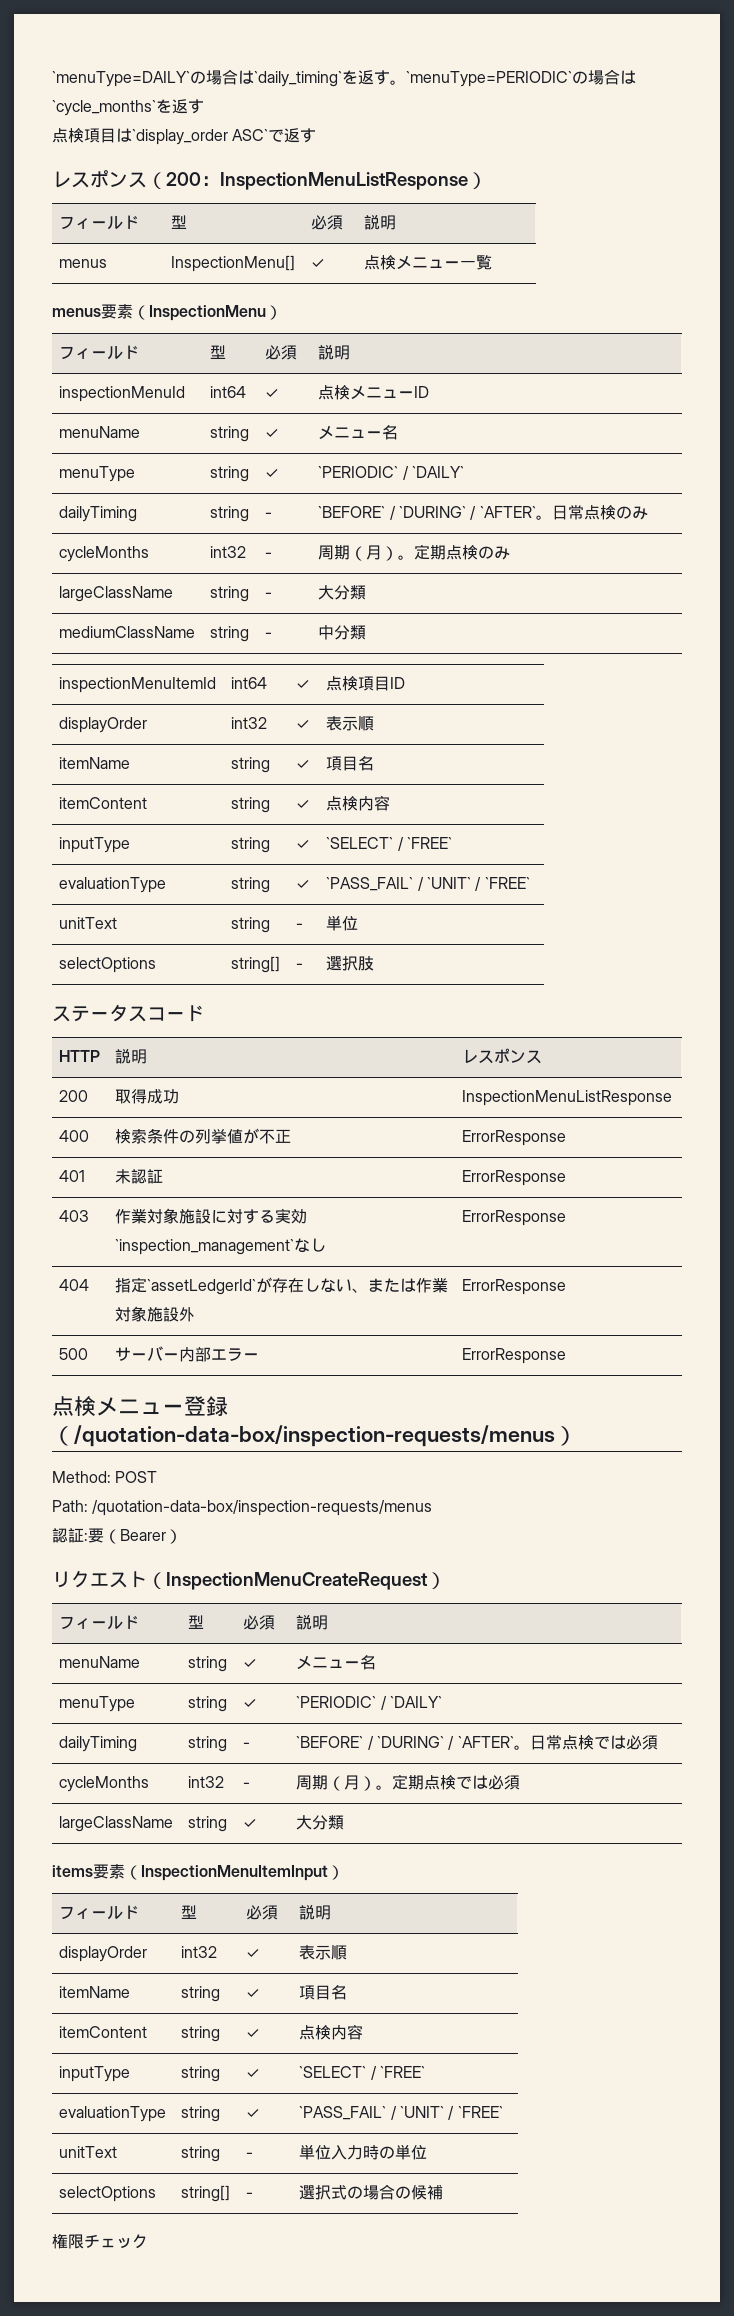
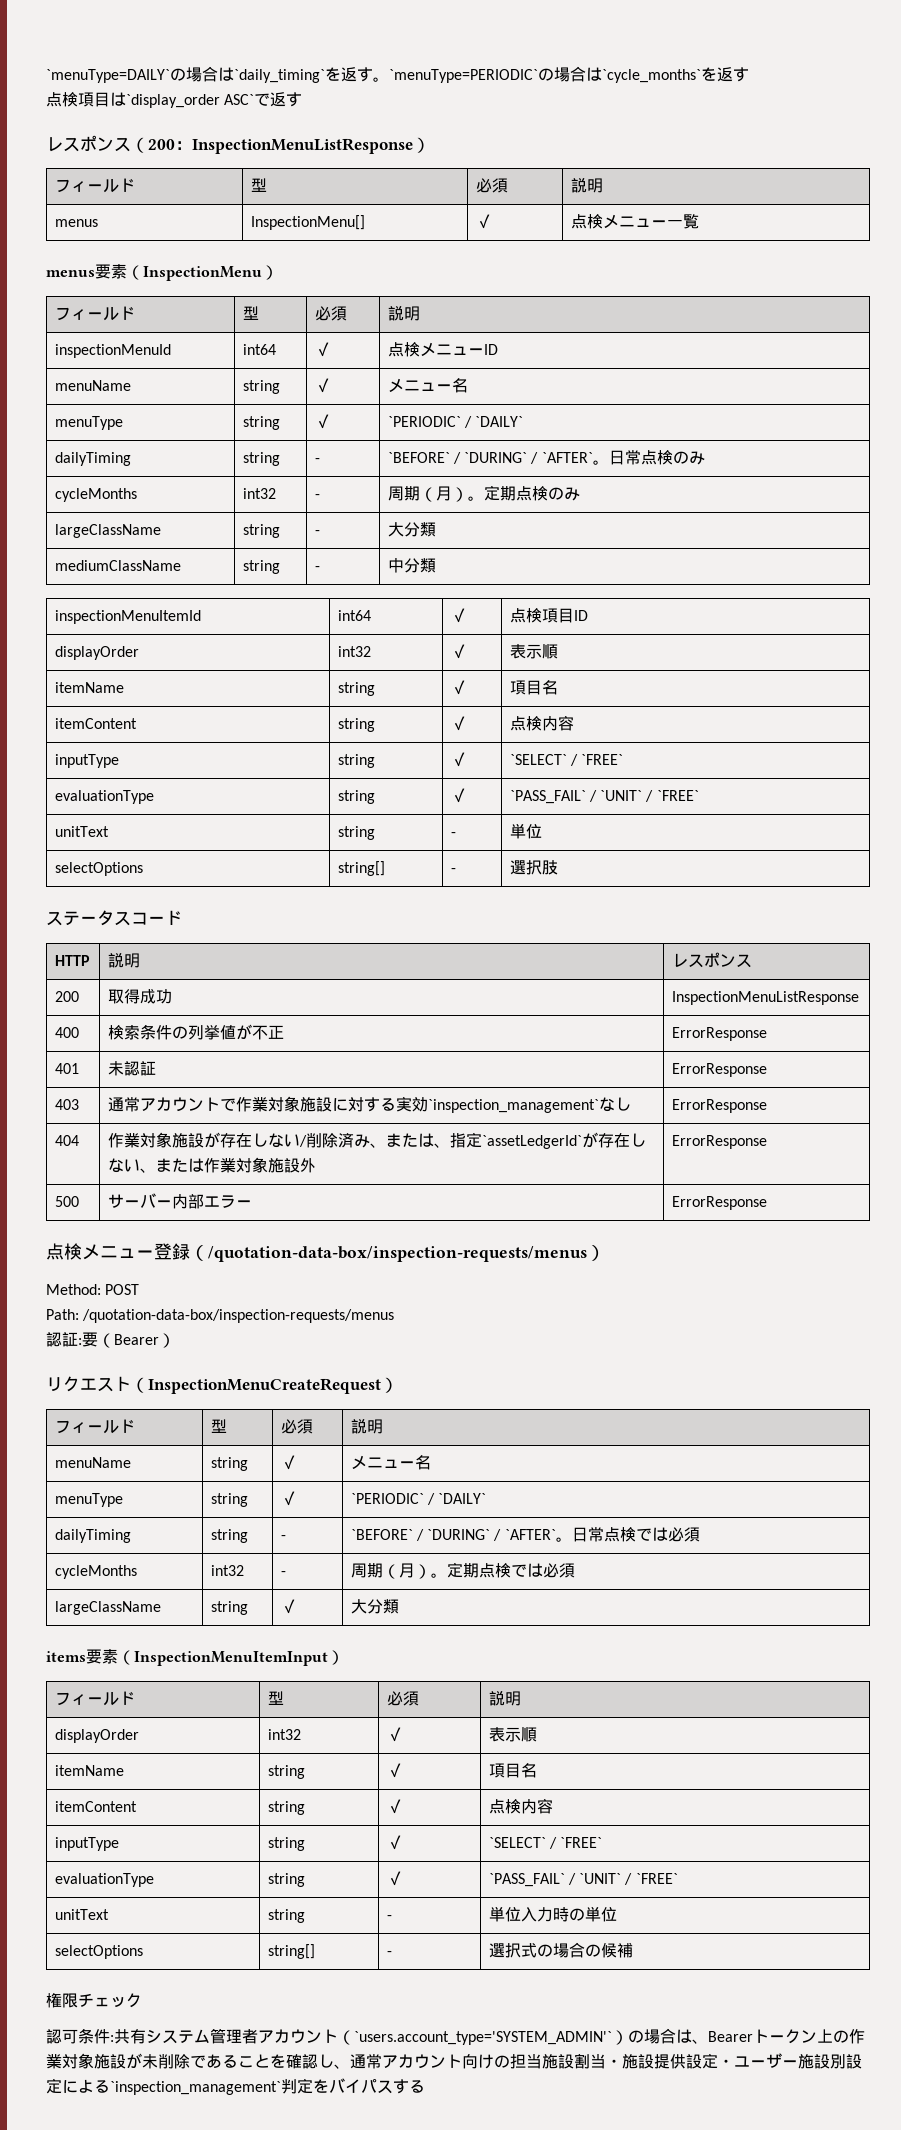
- 403 | 作業対象施設に対する実効`inspection_management`なし | ErrorResponse
+ 403 | 通常アカウントで作業対象施設に対する実効`inspection_management`なし | ErrorResponse
- 404 | 指定`assetLedgerId`が存在しない、または作業対象施設外 | ErrorResponse
+ 404 | 作業対象施設が存在しない/削除済み、または、指定`assetLedgerId`が存在しない、または作業対象施設外 | ErrorResponse
+ 認可条件:共有システム管理者アカウント（`users.account_type='SYSTEM_ADMIN'`）の場合は、Bearerトークン上の作業対象施設が未削除であることを確認し、通常アカウント向けの担当施設割当・施設提供設定・ユーザー施設別設定による`inspection_management`判定をバイパスする

